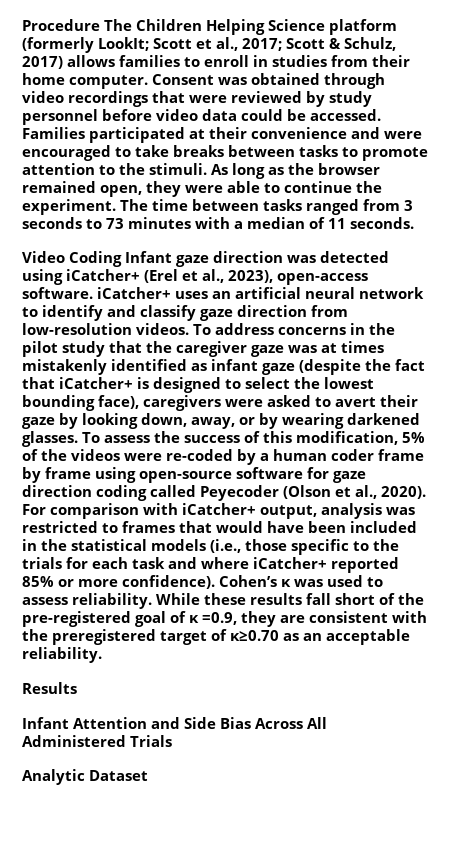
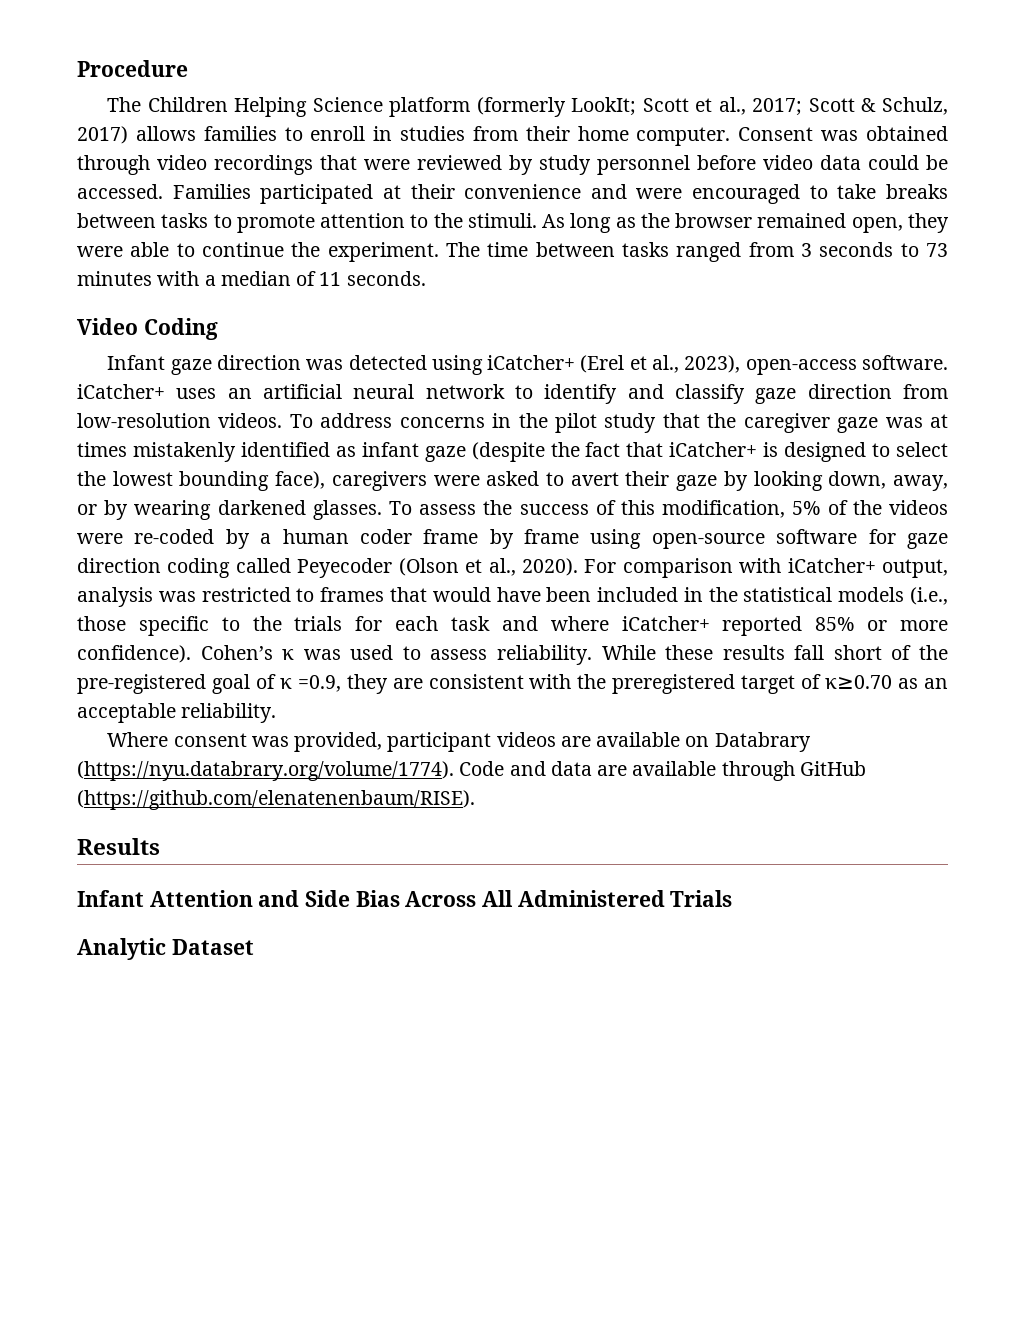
- Procedure The Children Helping Science platform (formerly LookIt; Scott et al., 2017; Scott & Schulz, 2017) allows families to enroll in studies from their home computer.
+ Procedure
+ The Children Helping Science platform (formerly LookIt; Scott et al., 2017; Scott & Schulz, 2017) allows families to enroll in studies from their home computer.
- Video Coding Infant gaze direction was detected using iCatcher+ (Erel et al., 2023), open-access software. iCatcher+ uses an artificial neural network to identify and classify gaze direction from low-resolution videos.
+ Video Coding
+ Infant gaze direction was detected using iCatcher+ (Erel et al., 2023), open-access software. iCatcher+ uses an artificial neural network to identify and classify gaze direction from low-resolution videos.
+ Where consent was provided, participant videos are available on Databrary (https://nyu.databrary.org/volume/1774). Code and data are available through GitHub (https://github.com/elenatenenbaum/RISE).

